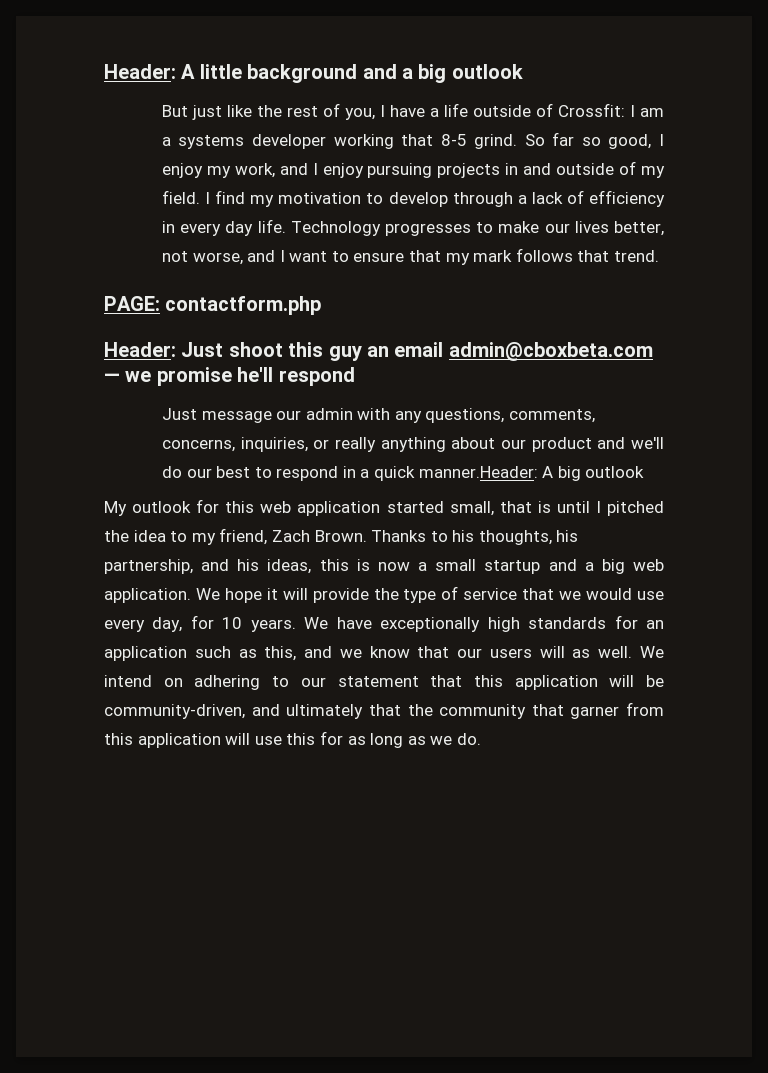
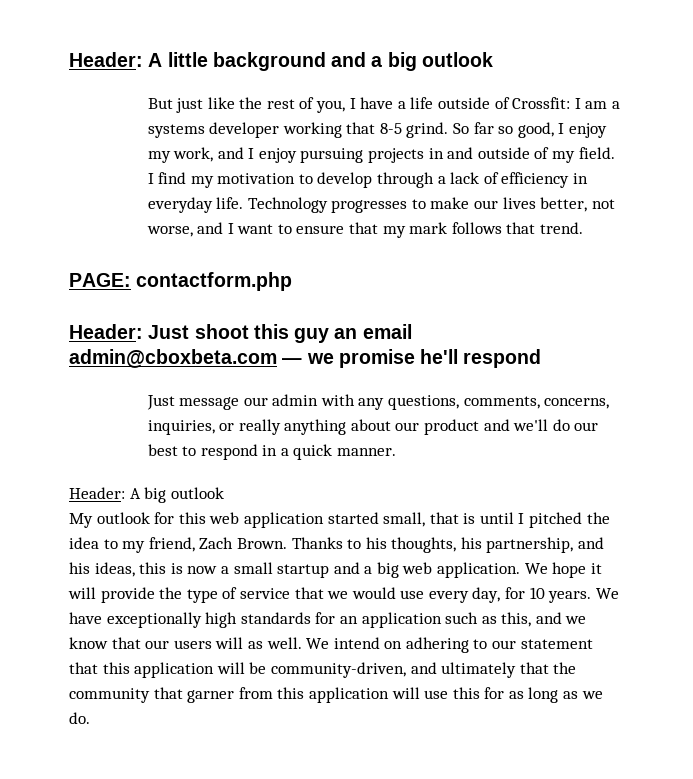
- I find my motivation to develop through a lack of efficiency in every day life.
+ I find my motivation to develop through a lack of efficiency in everyday life.
- Just message our admin with any questions, comments, concerns, inquiries, or really anything about our product and we'll do our best to respond in a quick manner.Header: A big outlook
+ Just message our admin with any questions, comments, concerns, inquiries, or really anything about our product and we'll do our best to respond in a quick manner.
+ Header: A big outlook

